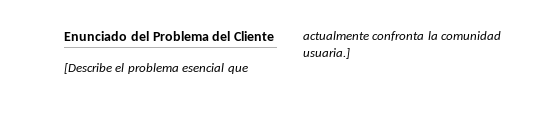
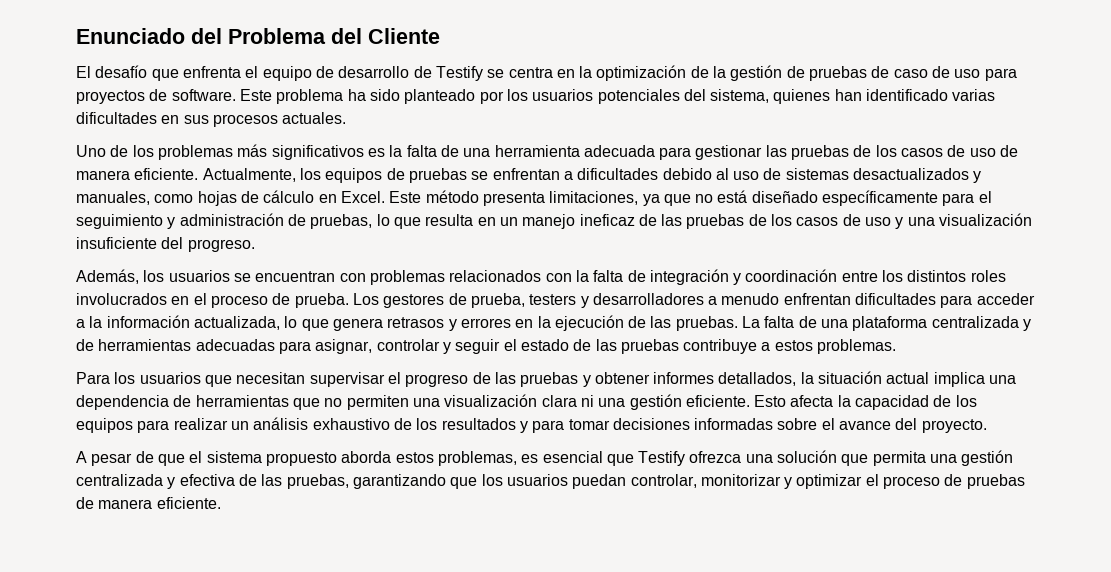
- [Describe el problema esencial que actualmente confronta la comunidad usuaria.]
+ El desafío que enfrenta el equipo de desarrollo de Testify se centra en la optimización de la gestión de pruebas de caso de uso para proyectos de software. Este problema ha sido planteado por los usuarios potenciales del sistema, quienes han identificado varias dificultades en sus procesos actuales.
+ Uno de los problemas más significativos es la falta de una herramienta adecuada para gestionar las pruebas de los casos de uso de manera eficiente. Actualmente, los equipos de pruebas se enfrentan a dificultades debido al uso de sistemas desactualizados y manuales, como hojas de cálculo en Excel. Este método presenta limitaciones, ya que no está diseñado específicamente para el seguimiento y administración de pruebas, lo que resulta en un manejo ineficaz de las pruebas de los casos de uso y una visualización insuficiente del progreso.
+ Además, los usuarios se encuentran con problemas relacionados con la falta de integración y coordinación entre los distintos roles involucrados en el proceso de prueba. Los gestores de prueba, testers y desarrolladores a menudo enfrentan dificultades para acceder a la información actualizada, lo que genera retrasos y errores en la ejecución de las pruebas. La falta de una plataforma centralizada y de herramientas adecuadas para asignar, controlar y seguir el estado de las pruebas contribuye a estos problemas.
+ Para los usuarios que necesitan supervisar el progreso de las pruebas y obtener informes detallados, la situación actual implica una dependencia de herramientas que no permiten una visualización clara ni una gestión eficiente. Esto afecta la capacidad de los equipos para realizar un análisis exhaustivo de los resultados y para tomar decisiones informadas sobre el avance del proyecto.
+ A pesar de que el sistema propuesto aborda estos problemas, es esencial que Testify ofrezca una solución que permita una gestión centralizada y efectiva de las pruebas, garantizando que los usuarios puedan controlar, monitorizar y optimizar el proceso de pruebas de manera eficiente.

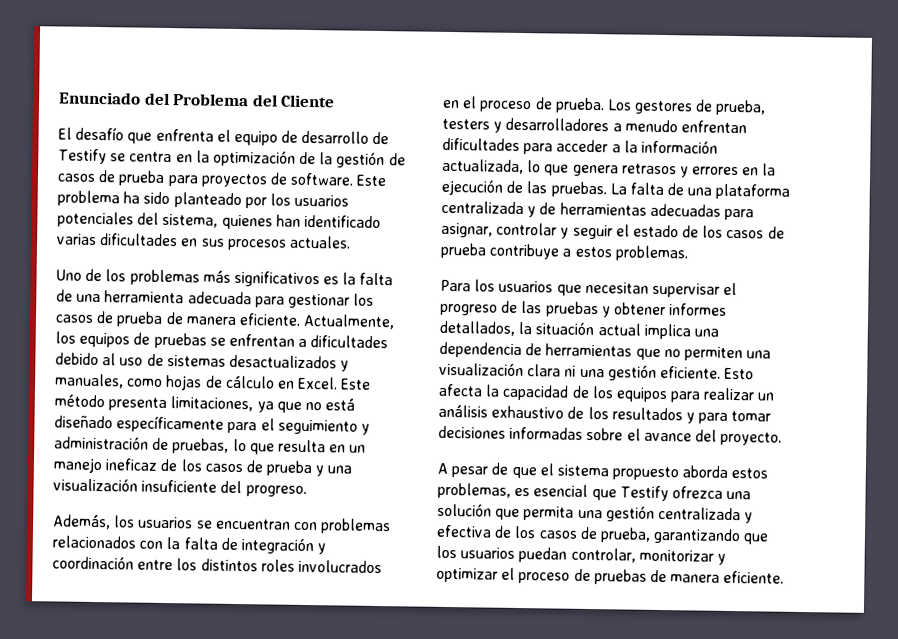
- El desafío que enfrenta el equipo de desarrollo de Testify se centra en la optimización de la gestión de pruebas de caso de uso para proyectos de software.
+ El desafío que enfrenta el equipo de desarrollo de Testify se centra en la optimización de la gestión de casos de prueba para proyectos de software.
- Uno de los problemas más significativos es la falta de una herramienta adecuada para gestionar las pruebas de los casos de uso de manera eficiente.
+ Uno de los problemas más significativos es la falta de una herramienta adecuada para gestionar los casos de prueba de manera eficiente.
- Este método presenta limitaciones, ya que no está diseñado específicamente para el seguimiento y administración de pruebas, lo que resulta en un manejo ineficaz de las pruebas de los casos de uso y una visualización insuficiente del progreso.
+ Este método presenta limitaciones, ya que no está diseñado específicamente para el seguimiento y administración de pruebas, lo que resulta en un manejo ineficaz de los casos de prueba y una visualización insuficiente del progreso.
- La falta de una plataforma centralizada y de herramientas adecuadas para asignar, controlar y seguir el estado de las pruebas contribuye a estos problemas.
+ La falta de una plataforma centralizada y de herramientas adecuadas para asignar, controlar y seguir el estado de los casos de prueba contribuye a estos problemas.
- A pesar de que el sistema propuesto aborda estos problemas, es esencial que Testify ofrezca una solución que permita una gestión centralizada y efectiva de las pruebas, garantizando que los usuarios puedan controlar, monitorizar y optimizar el proceso de pruebas de manera eficiente.
+ A pesar de que el sistema propuesto aborda estos problemas, es esencial que Testify ofrezca una solución que permita una gestión centralizada y efectiva de los casos de prueba, garantizando que los usuarios puedan controlar, monitorizar y optimizar el proceso de pruebas de manera eficiente.

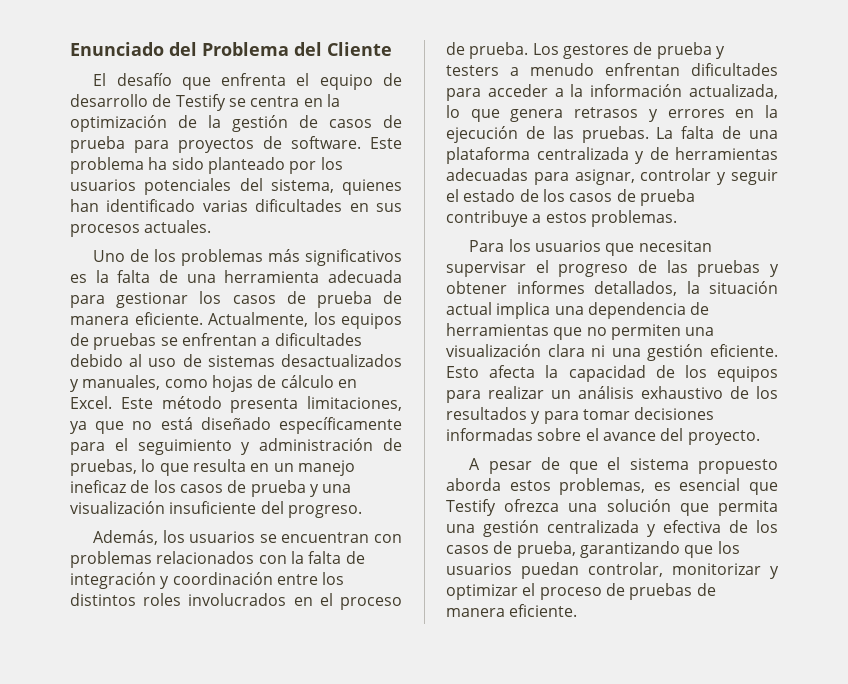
- Los gestores de prueba, testers y desarrolladores a menudo enfrentan dificultades para acceder a la información actualizada, lo que genera retrasos y errores en la ejecución de las pruebas.
+ Los gestores de prueba y testers a menudo enfrentan dificultades para acceder a la información actualizada, lo que genera retrasos y errores en la ejecución de las pruebas.

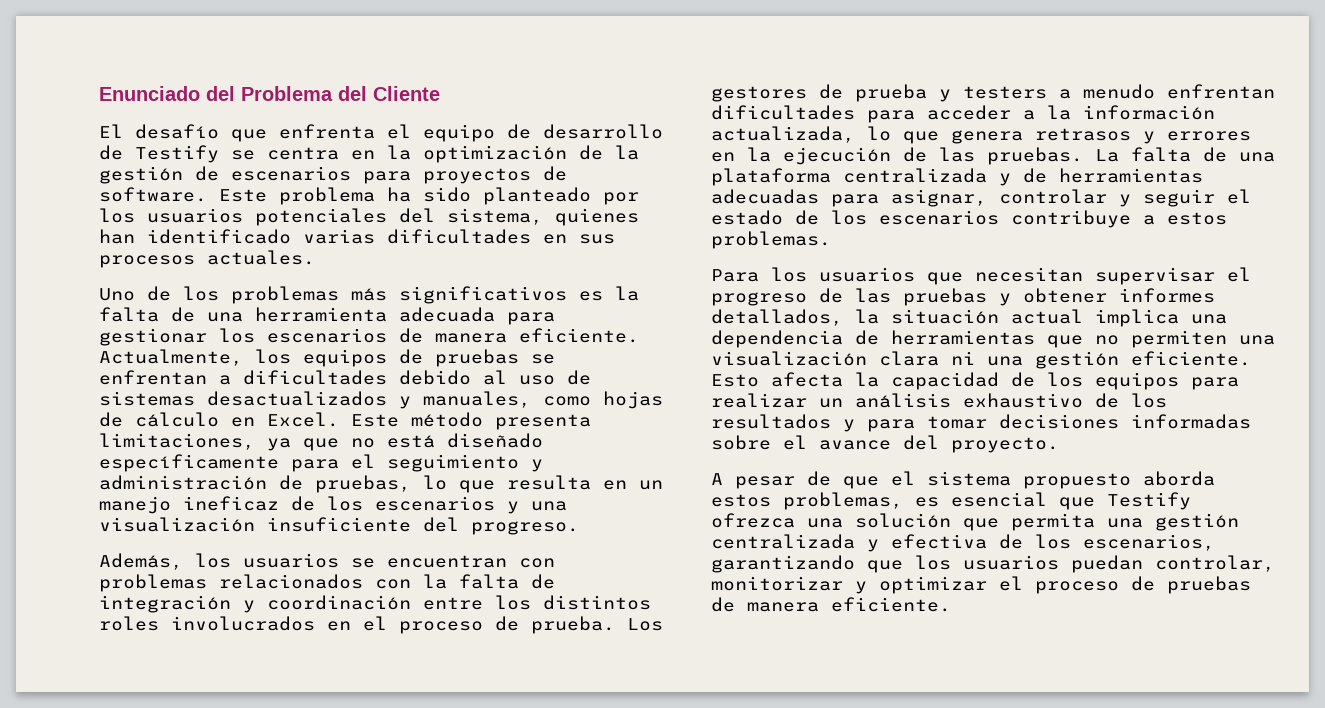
- El desafío que enfrenta el equipo de desarrollo de Testify se centra en la optimización de la gestión de casos de prueba para proyectos de software.
+ El desafío que enfrenta el equipo de desarrollo de Testify se centra en la optimización de la gestión de escenarios para proyectos de software.
- Uno de los problemas más significativos es la falta de una herramienta adecuada para gestionar los casos de prueba de manera eficiente.
+ Uno de los problemas más significativos es la falta de una herramienta adecuada para gestionar los escenarios de manera eficiente.
- Este método presenta limitaciones, ya que no está diseñado específicamente para el seguimiento y administración de pruebas, lo que resulta en un manejo ineficaz de los casos de prueba y una visualización insuficiente del progreso.
+ Este método presenta limitaciones, ya que no está diseñado específicamente para el seguimiento y administración de pruebas, lo que resulta en un manejo ineficaz de los escenarios y una visualización insuficiente del progreso.
- La falta de una plataforma centralizada y de herramientas adecuadas para asignar, controlar y seguir el estado de los casos de prueba contribuye a estos problemas.
+ La falta de una plataforma centralizada y de herramientas adecuadas para asignar, controlar y seguir el estado de los escenarios contribuye a estos problemas.
- A pesar de que el sistema propuesto aborda estos problemas, es esencial que Testify ofrezca una solución que permita una gestión centralizada y efectiva de los casos de prueba, garantizando que los usuarios puedan controlar, monitorizar y optimizar el proceso de pruebas de manera eficiente.
+ A pesar de que el sistema propuesto aborda estos problemas, es esencial que Testify ofrezca una solución que permita una gestión centralizada y efectiva de los escenarios, garantizando que los usuarios puedan controlar, monitorizar y optimizar el proceso de pruebas de manera eficiente.

